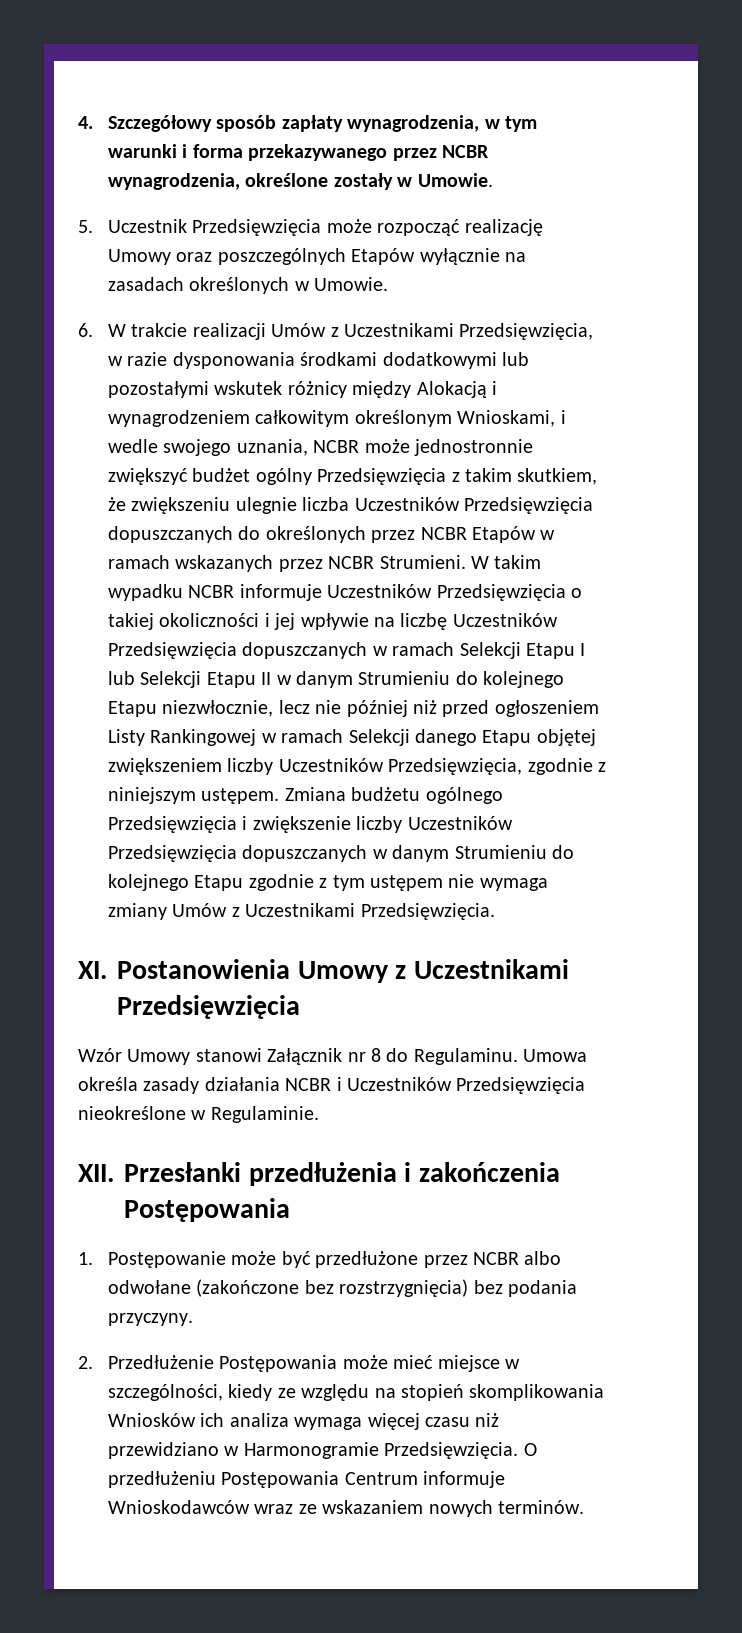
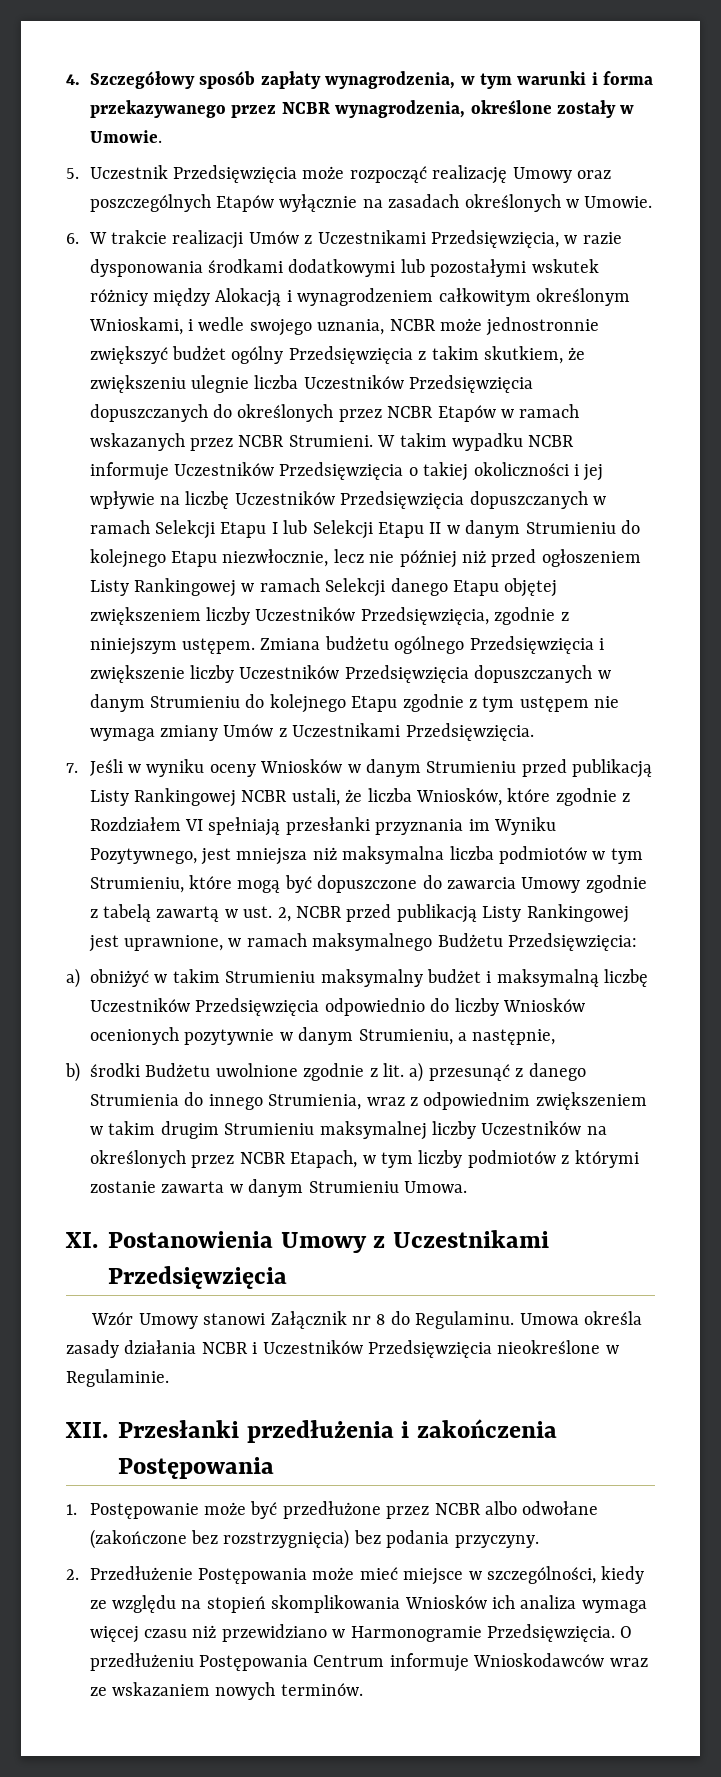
+ 7. Jeśli w wyniku oceny Wniosków w danym Strumieniu przed publikacją Listy Rankingowej NCBR ustali, że liczba Wniosków, które zgodnie z Rozdziałem VI spełniają przesłanki przyznania im Wyniku Pozytywnego, jest mniejsza niż maksymalna liczba podmiotów w tym Strumieniu, które mogą być dopuszczone do zawarcia Umowy zgodnie z tabelą zawartą w ust. 2, NCBR przed publikacją Listy Rankingowej jest uprawnione, w ramach maksymalnego Budżetu Przedsięwzięcia:
+ a) obniżyć w takim Strumieniu maksymalny budżet i maksymalną liczbę Uczestników Przedsięwzięcia odpowiednio do liczby Wniosków ocenionych pozytywnie w danym Strumieniu, a następnie,
+ b) środki Budżetu uwolnione zgodnie z lit. a) przesunąć z danego Strumienia do innego Strumienia, wraz z odpowiednim zwiększeniem w takim drugim Strumieniu maksymalnej liczby Uczestników na określonych przez NCBR Etapach, w tym liczby podmiotów z którymi zostanie zawarta w danym Strumieniu Umowa.

